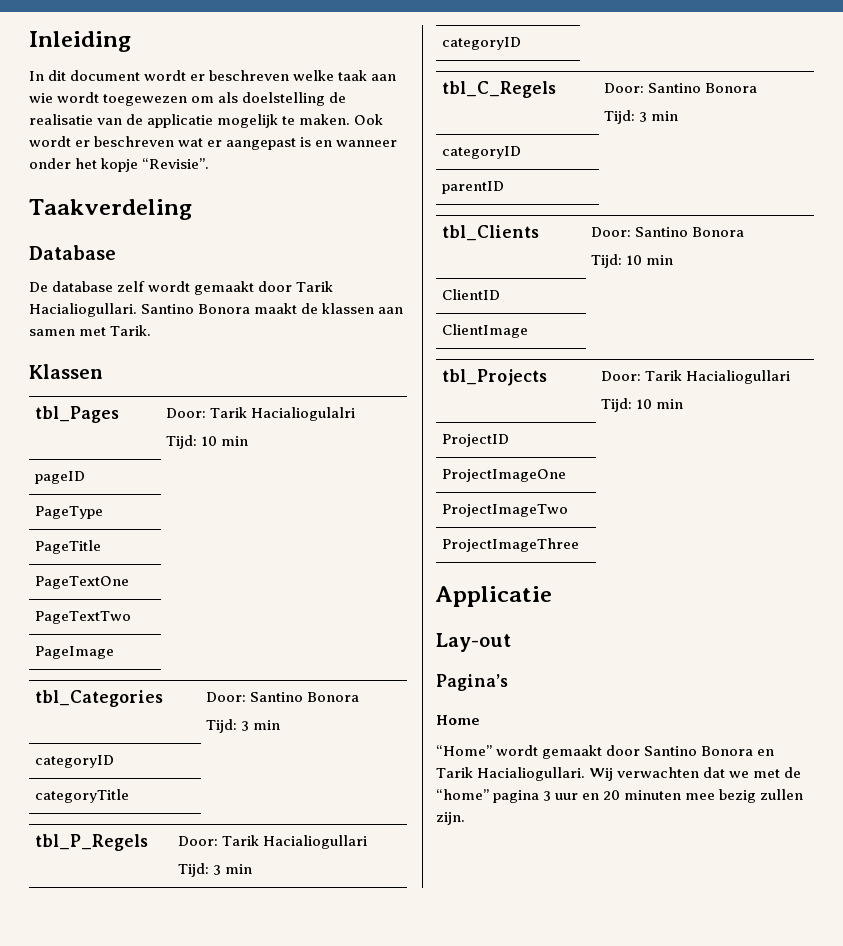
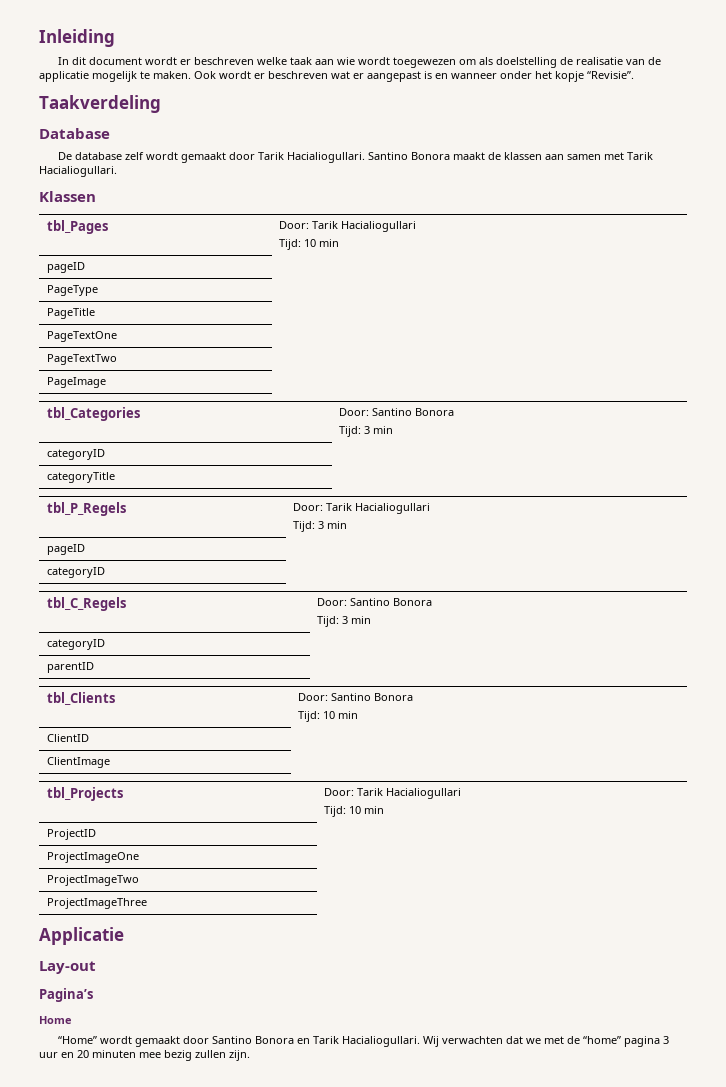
- Santino Bonora maakt de klassen aan samen met Tarik.
+ Santino Bonora maakt de klassen aan samen met Tarik Hacialiogullari.
- tbl_Pages | Door: Tarik Hacialiogulalri
+ tbl_Pages | Door: Tarik Hacialiogullari
  tbl_P_Regels | Door: Tarik Hacialiogullari
  Tijd: 3 min
+ pageID

